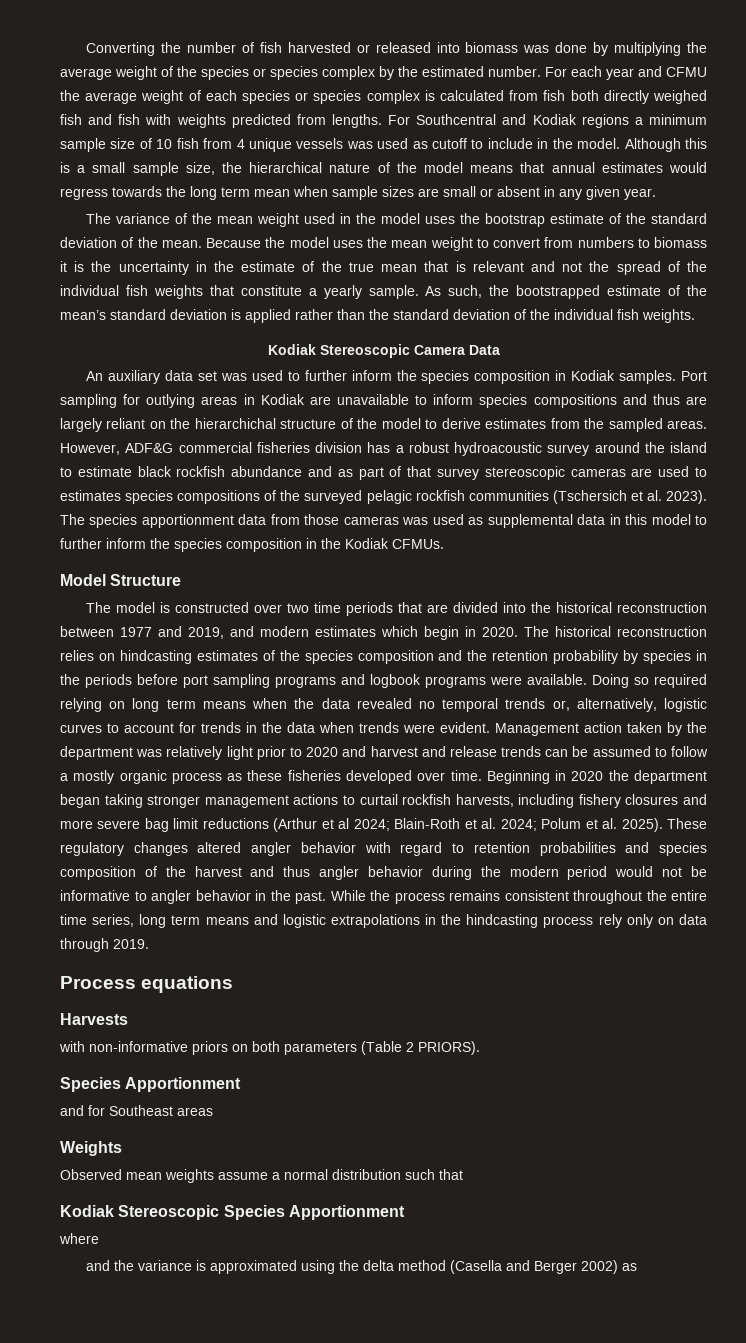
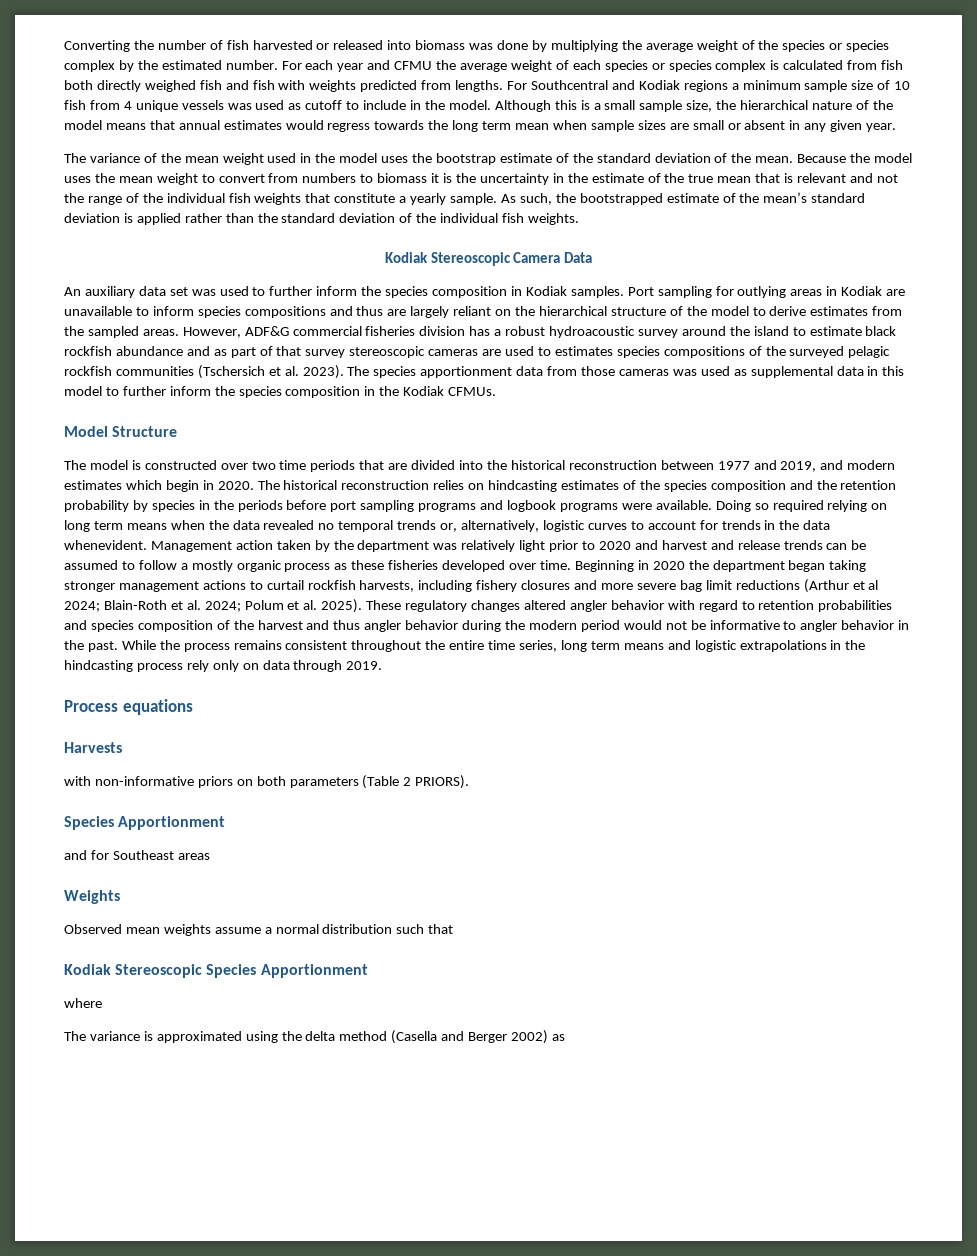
- Because the model uses the mean weight to convert from numbers to biomass it is the uncertainty in the estimate of the true mean that is relevant and not the spread of the individual fish weights that constitute a yearly sample.
+ Because the model uses the mean weight to convert from numbers to biomass it is the uncertainty in the estimate of the true mean that is relevant and not the range of the individual fish weights that constitute a yearly sample.
- Port sampling for outlying areas in Kodiak are unavailable to inform species compositions and thus are largely reliant on the hierarchichal structure of the model to derive estimates from the sampled areas.
+ Port sampling for outlying areas in Kodiak are unavailable to inform species compositions and thus are largely reliant on the hierarchical structure of the model to derive estimates from the sampled areas.
- Doing so required relying on long term means when the data revealed no temporal trends or, alternatively, logistic curves to account for trends in the data when trends were evident.
+ Doing so required relying on long term means when the data revealed no temporal trends or, alternatively, logistic curves to account for trends in the data whenevident.
- and the variance is approximated using the delta method (Casella and Berger 2002) as
+ The variance is approximated using the delta method (Casella and Berger 2002) as

